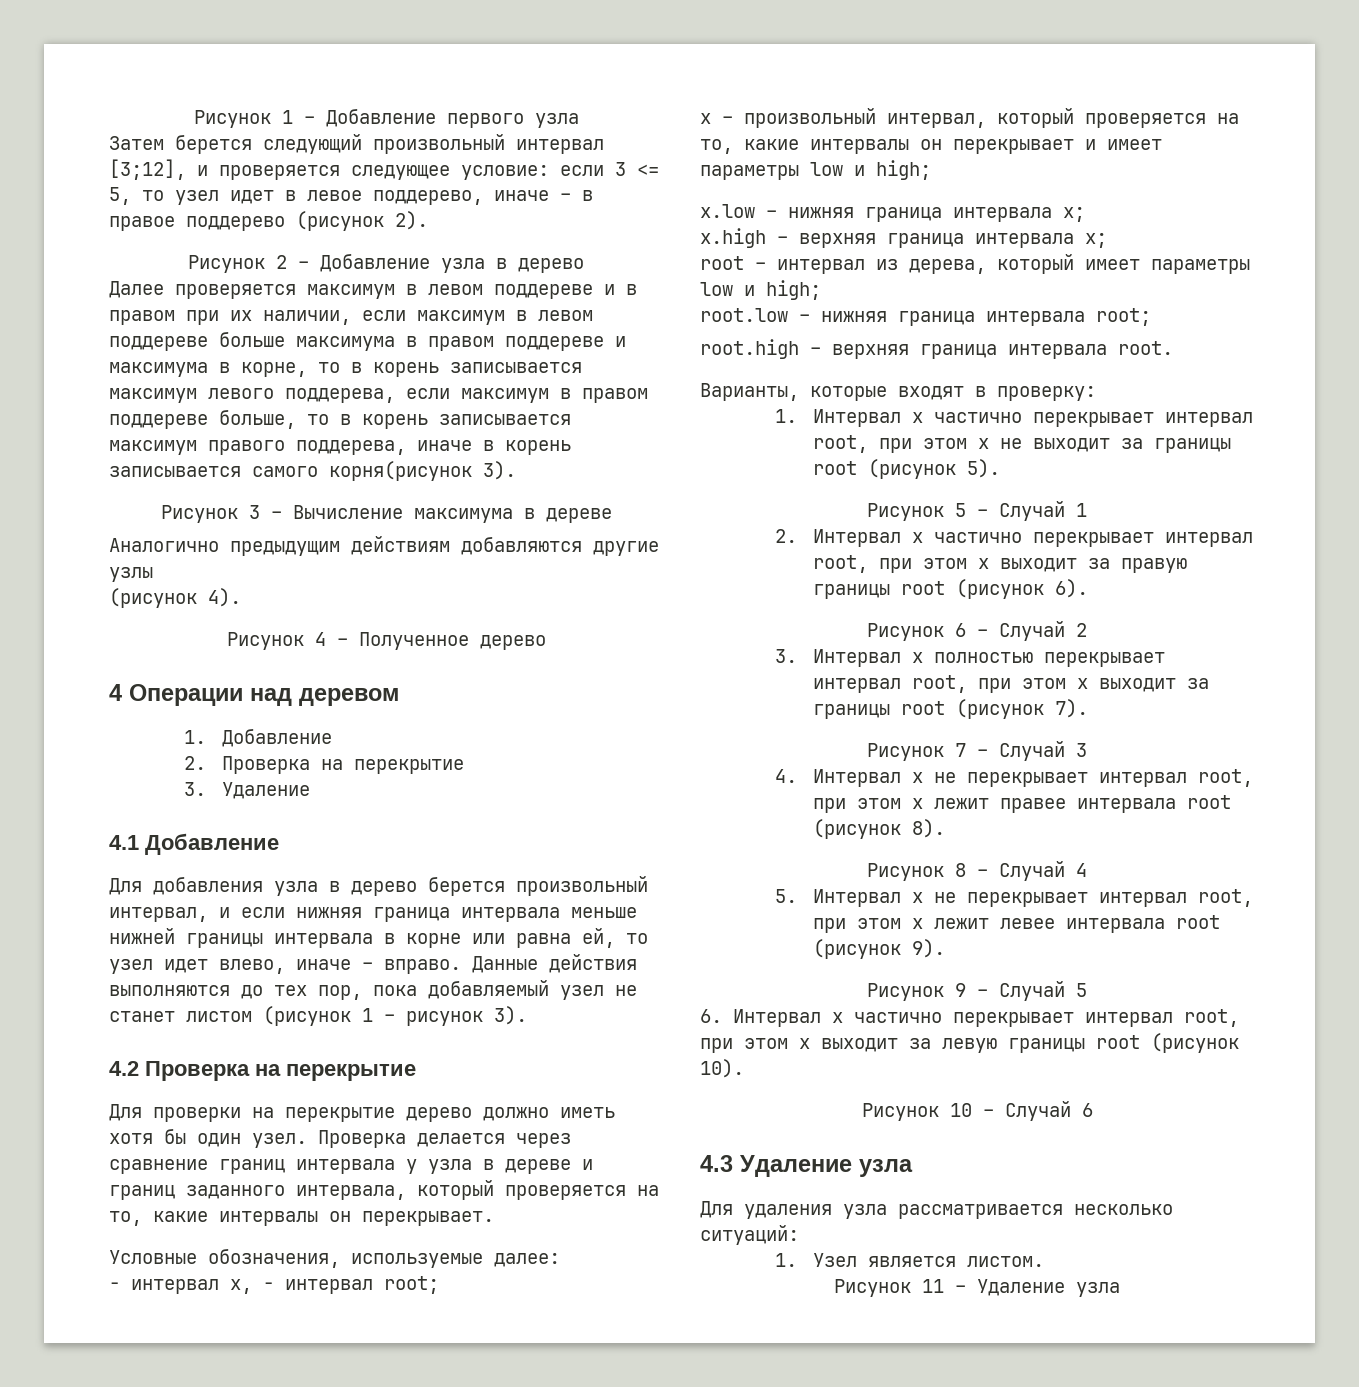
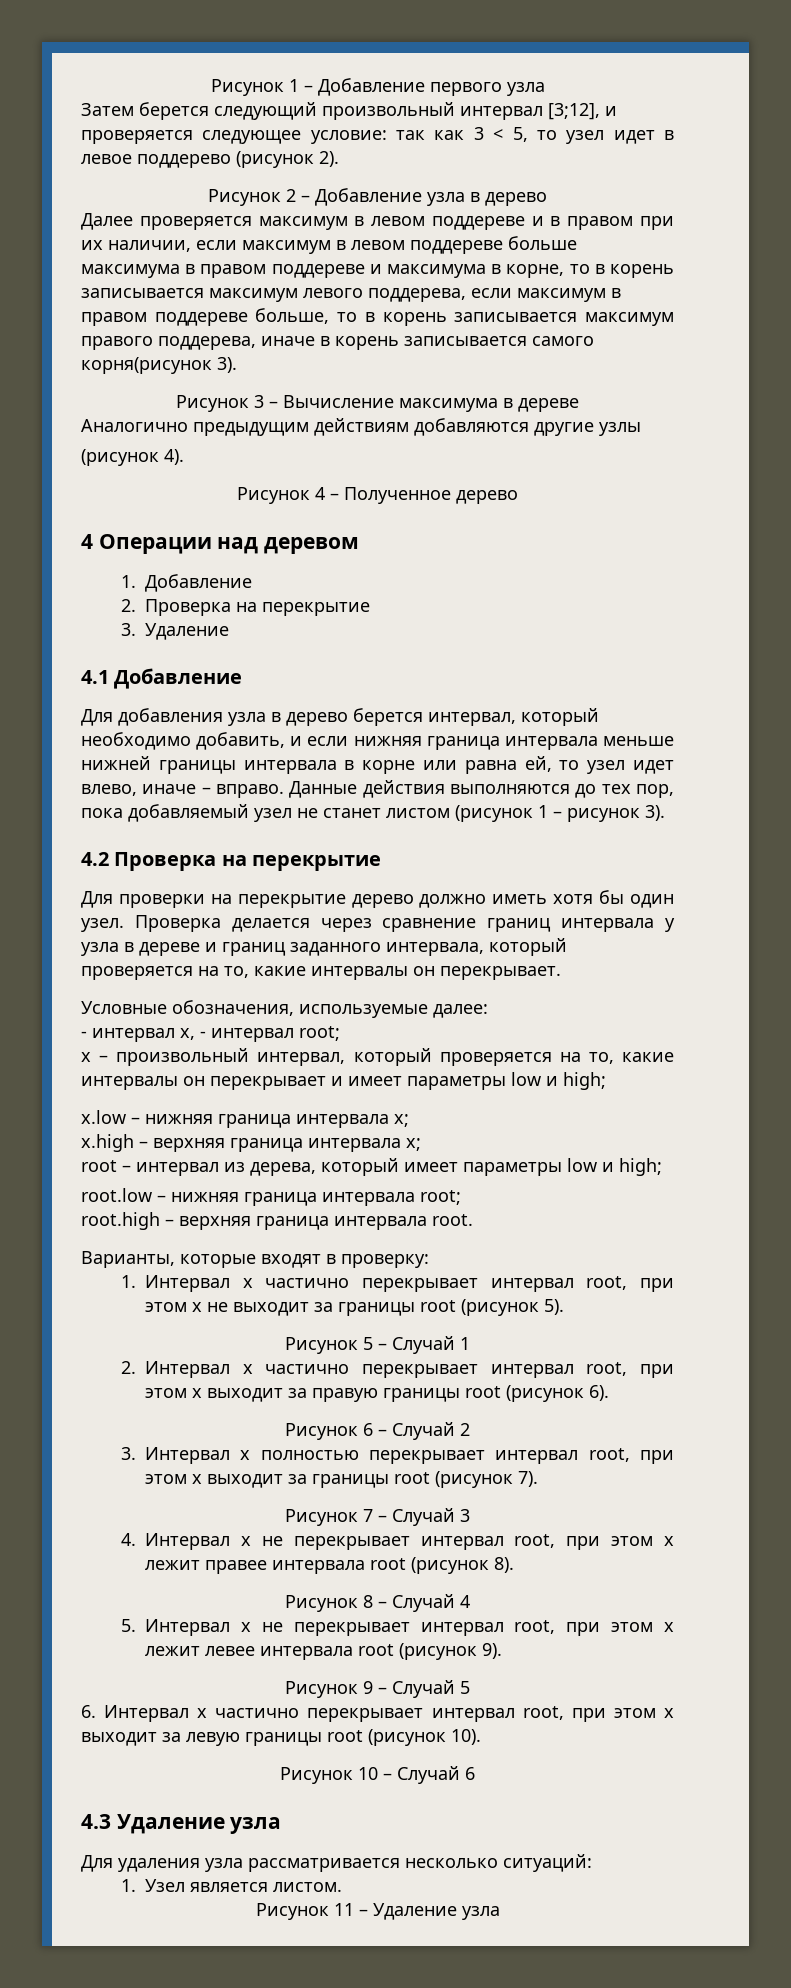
- Затем берется следующий произвольный интервал [3;12], и проверяется следующее условие: если 3 <= 5, то узел идет в левое поддерево, иначе – в правое поддерево (рисунок 2).
+ Затем берется следующий произвольный интервал [3;12], и проверяется следующее условие: так как 3 < 5, то узел идет в левое поддерево (рисунок 2).
- Для добавления узла в дерево берется произвольный интервал, и если нижняя граница интервала меньше нижней границы интервала в корне или равна ей, то узел идет влево, иначе – вправо.
+ Для добавления узла в дерево берется интервал, который необходимо добавить, и если нижняя граница интервала меньше нижней границы интервала в корне или равна ей, то узел идет влево, иначе – вправо.

